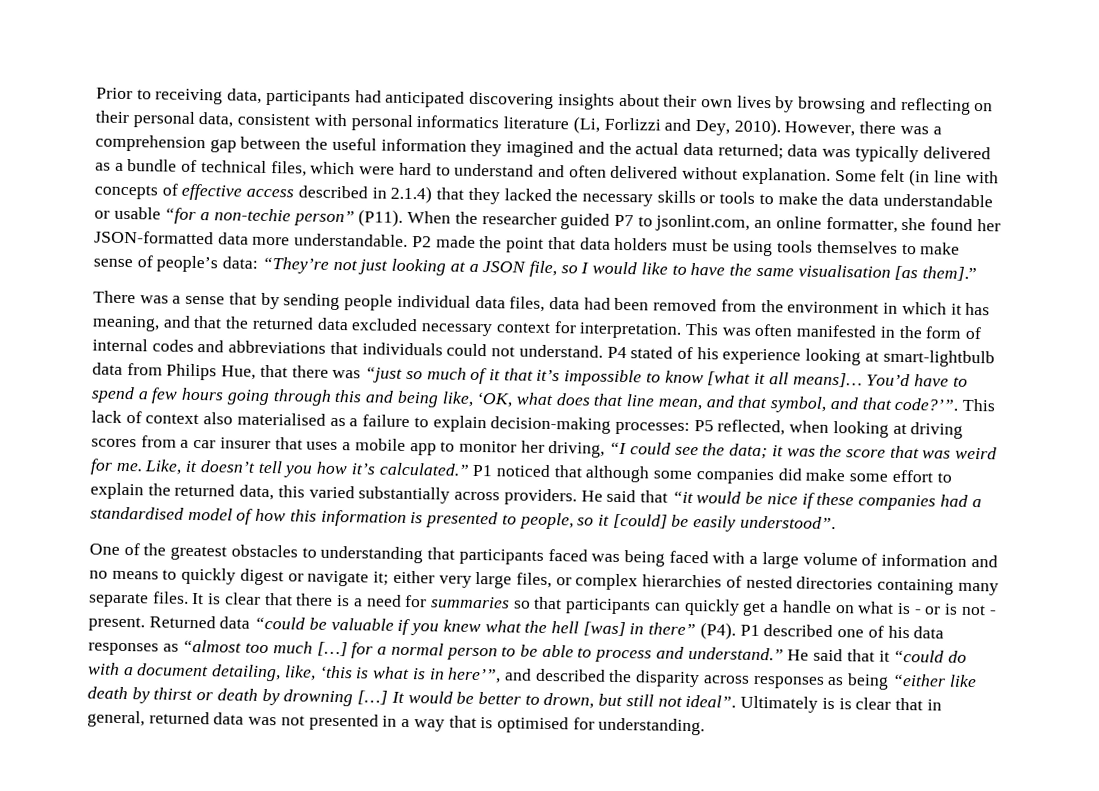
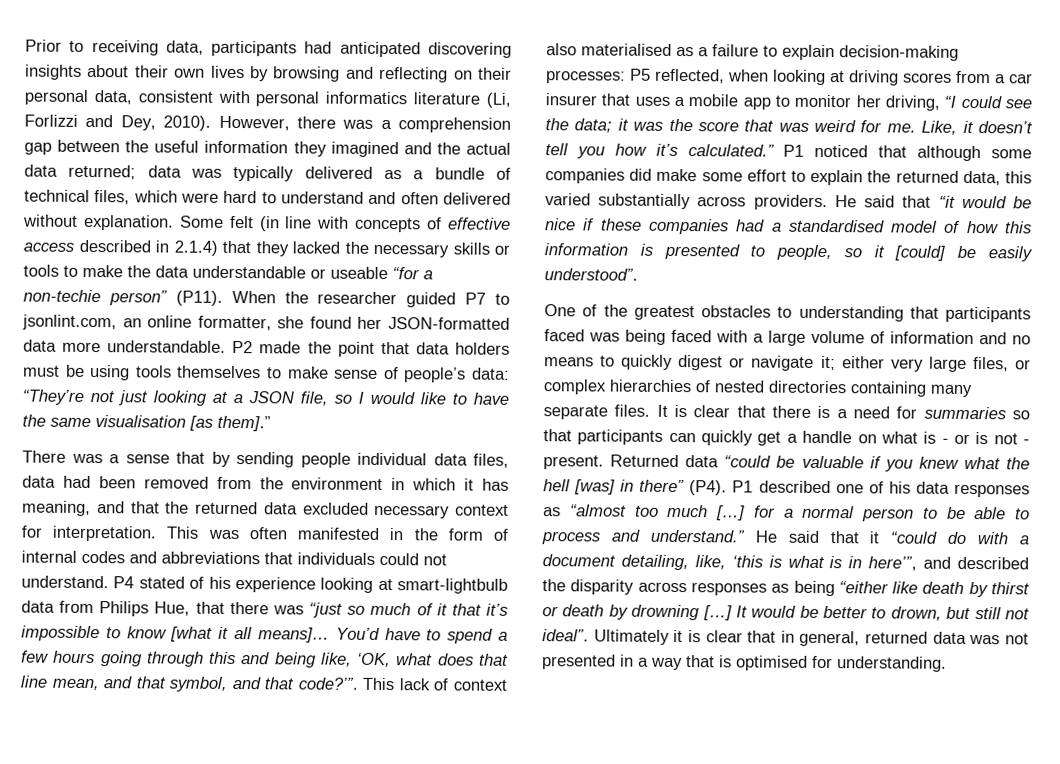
- Some felt (in line with concepts of effective access described in 2.1.4) that they lacked the necessary skills or tools to make the data understandable or usable “for a non-techie person” (P11).
+ Some felt (in line with concepts of effective access described in 2.1.4) that they lacked the necessary skills or tools to make the data understandable or useable “for a non-techie person” (P11).
- Ultimately is is clear that in general, returned data was not presented in a way that is optimised for understanding.
+ Ultimately it is clear that in general, returned data was not presented in a way that is optimised for understanding.

